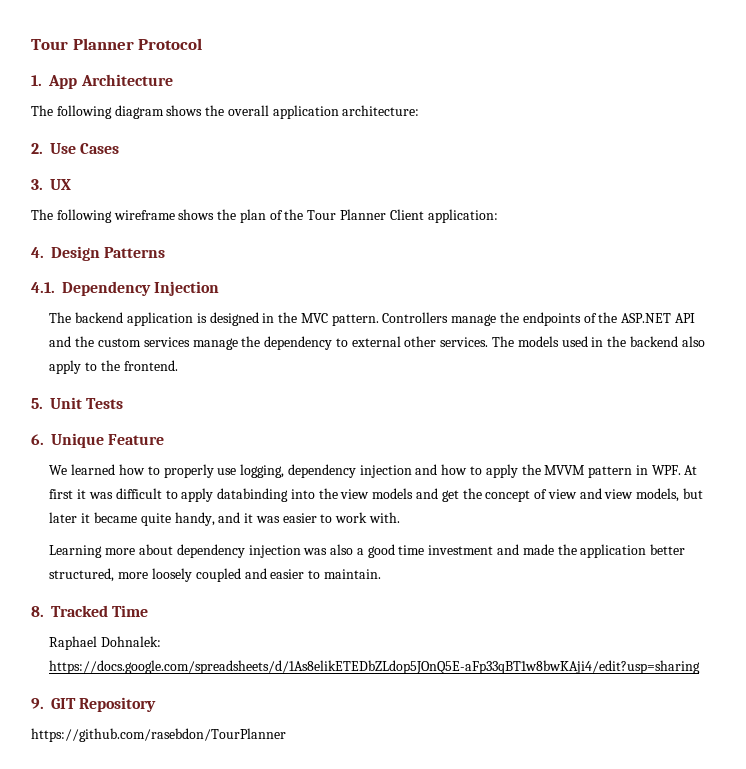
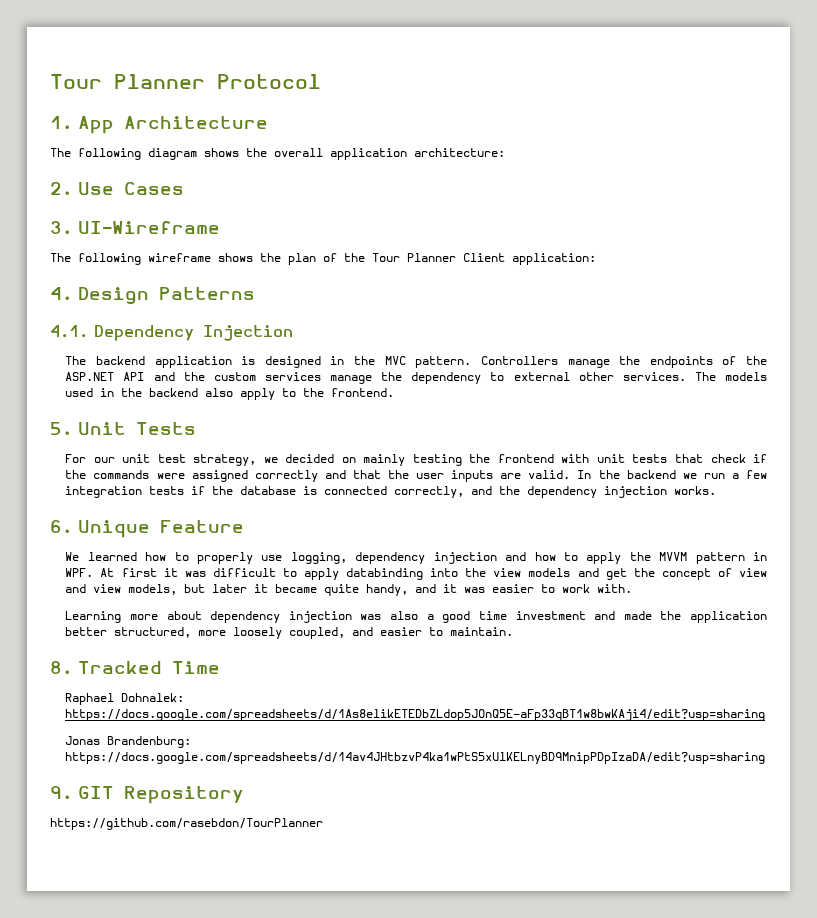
- 3. UX
+ 3. UI-Wireframe
+ For our unit test strategy, we decided on mainly testing the frontend with unit tests that check if the commands were assigned correctly and that the user inputs are valid. In the backend we run a few integration tests if the database is connected correctly, and the dependency injection works.
- Learning more about dependency injection was also a good time investment and made the application better structured, more loosely coupled and easier to maintain.
+ Learning more about dependency injection was also a good time investment and made the application better structured, more loosely coupled, and easier to maintain.
+ Jonas Brandenburg: https://docs.google.com/spreadsheets/d/14av4JHtbzvP4ka1wPtS5xUlKELnyBD9MnipPDpIzaDA/edit?usp=sharing

